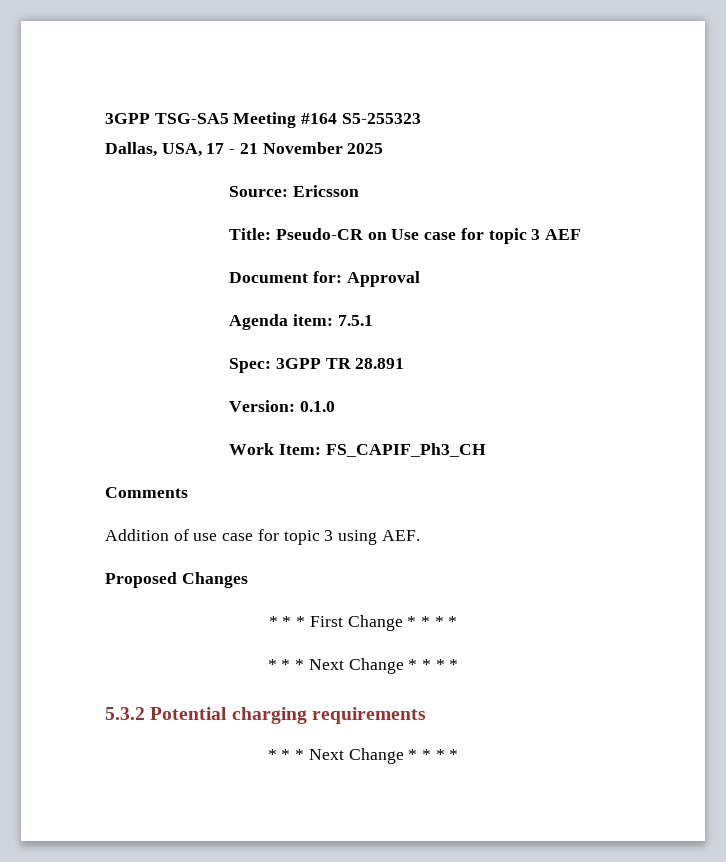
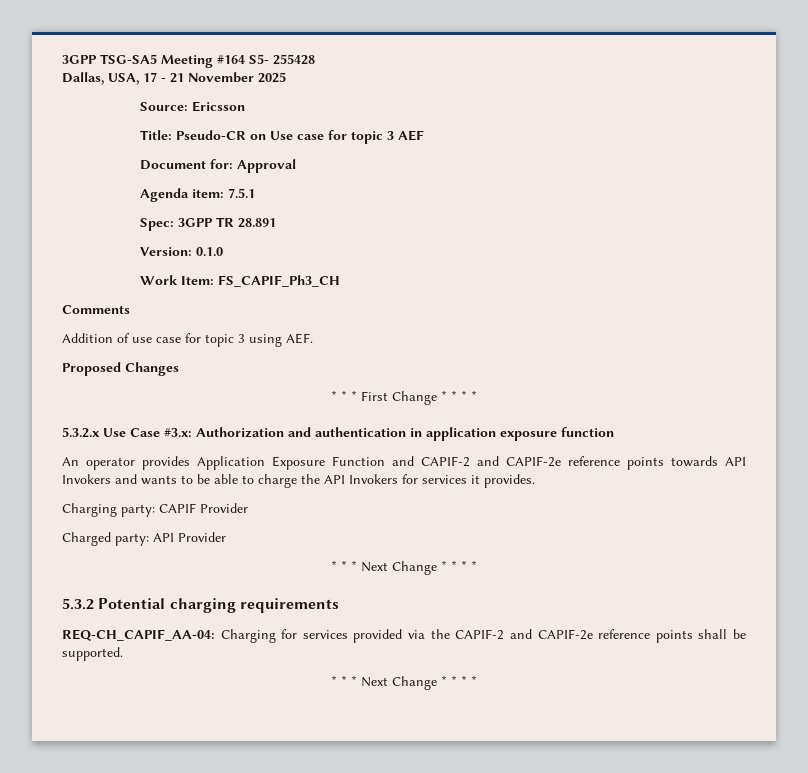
- 3GPP TSG-SA5 Meeting #164 S5-255323
+ 3GPP TSG-SA5 Meeting #164 S5- 255428
+ 5.3.2.x Use Case #3.x: Authorization and authentication in application exposure function
+ An operator provides Application Exposure Function and CAPIF-2 and CAPIF-2e reference points towards API Invokers and wants to be able to charge the API Invokers for services it provides.
+ Charging party: CAPIF Provider
+ Charged party: API Provider
+ REQ-CH_CAPIF_AA-04: Charging for services provided via the CAPIF-2 and CAPIF-2e reference points shall be supported.

